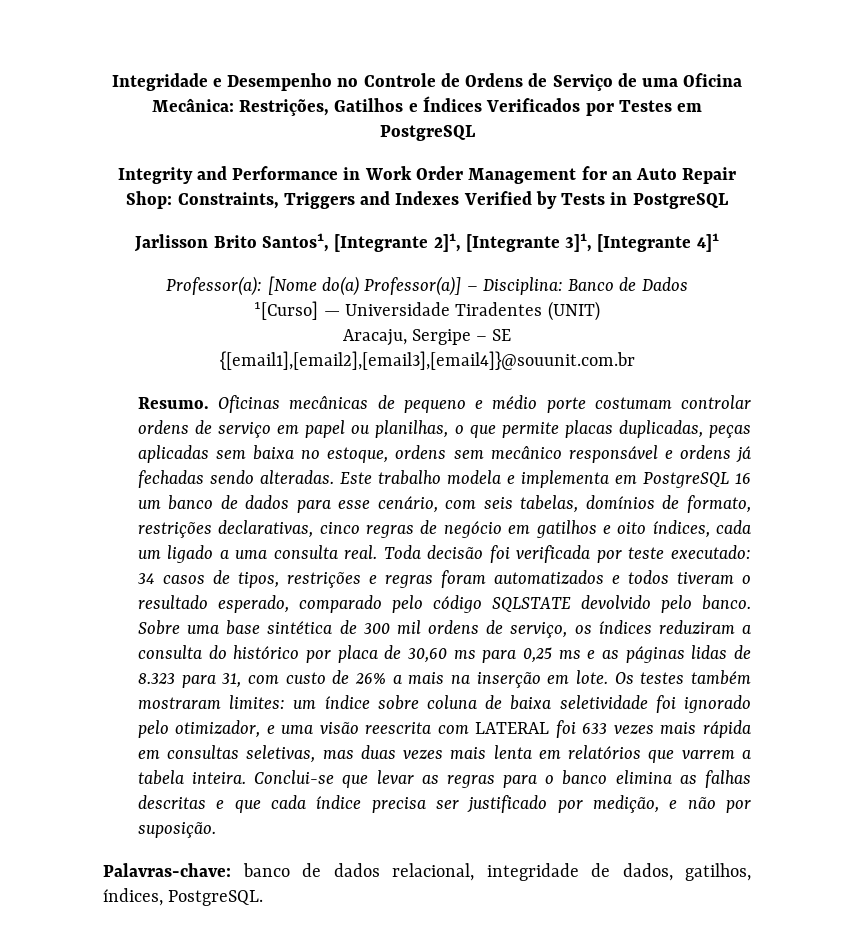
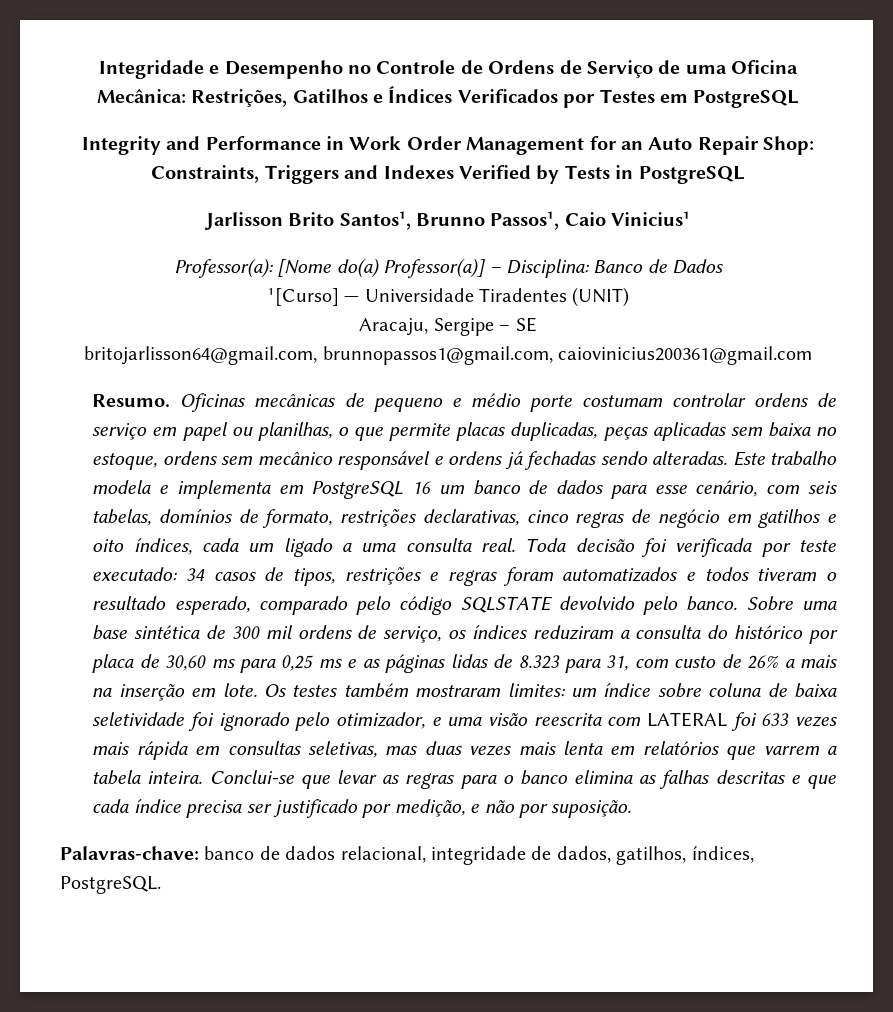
- Jarlisson Brito Santos¹, [Integrante 2]¹, [Integrante 3]¹, [Integrante 4]¹
+ Jarlisson Brito Santos¹, Brunno Passos¹, Caio Vinicius¹
- {[email1],[email2],[email3],[email4]}@souunit.com.br
+ britojarlisson64@gmail.com, brunnopassos1@gmail.com, caiovinicius200361@gmail.com

